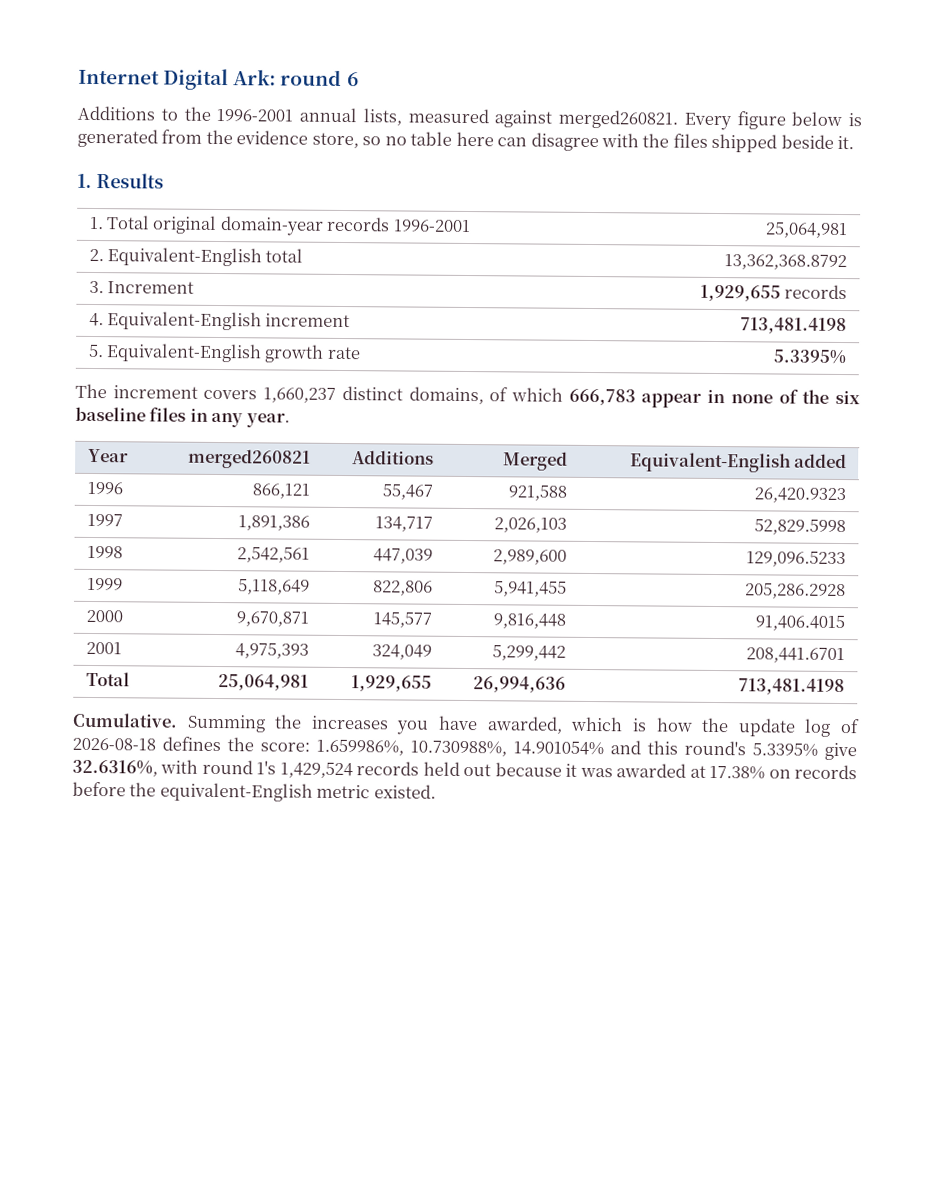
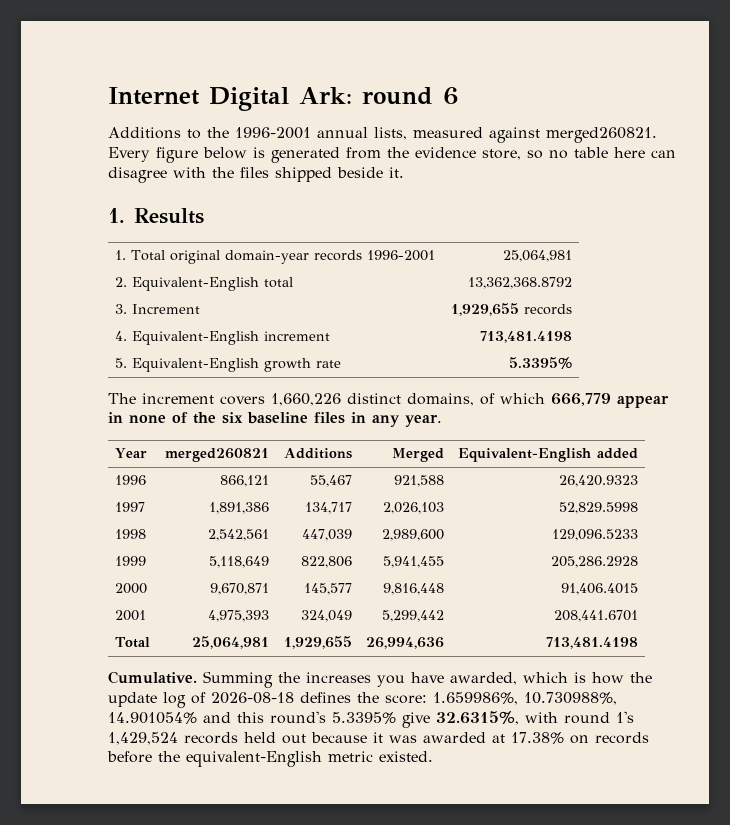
- The increment covers 1,660,237 distinct domains, of which 666,783 appear in none of the six baseline files in any year.
+ The increment covers 1,660,226 distinct domains, of which 666,779 appear in none of the six baseline files in any year.
- Summing the increases you have awarded, which is how the update log of 2026-08-18 defines the score: 1.659986%, 10.730988%, 14.901054% and this round's 5.3395% give 32.6316%, with round 1's 1,429,524 records held out because it was awarded at 17.38% on records before the equivalent-English metric existed.
+ Summing the increases you have awarded, which is how the update log of 2026-08-18 defines the score: 1.659986%, 10.730988%, 14.901054% and this round's 5.3395% give 32.6315%, with round 1's 1,429,524 records held out because it was awarded at 17.38% on records before the equivalent-English metric existed.

